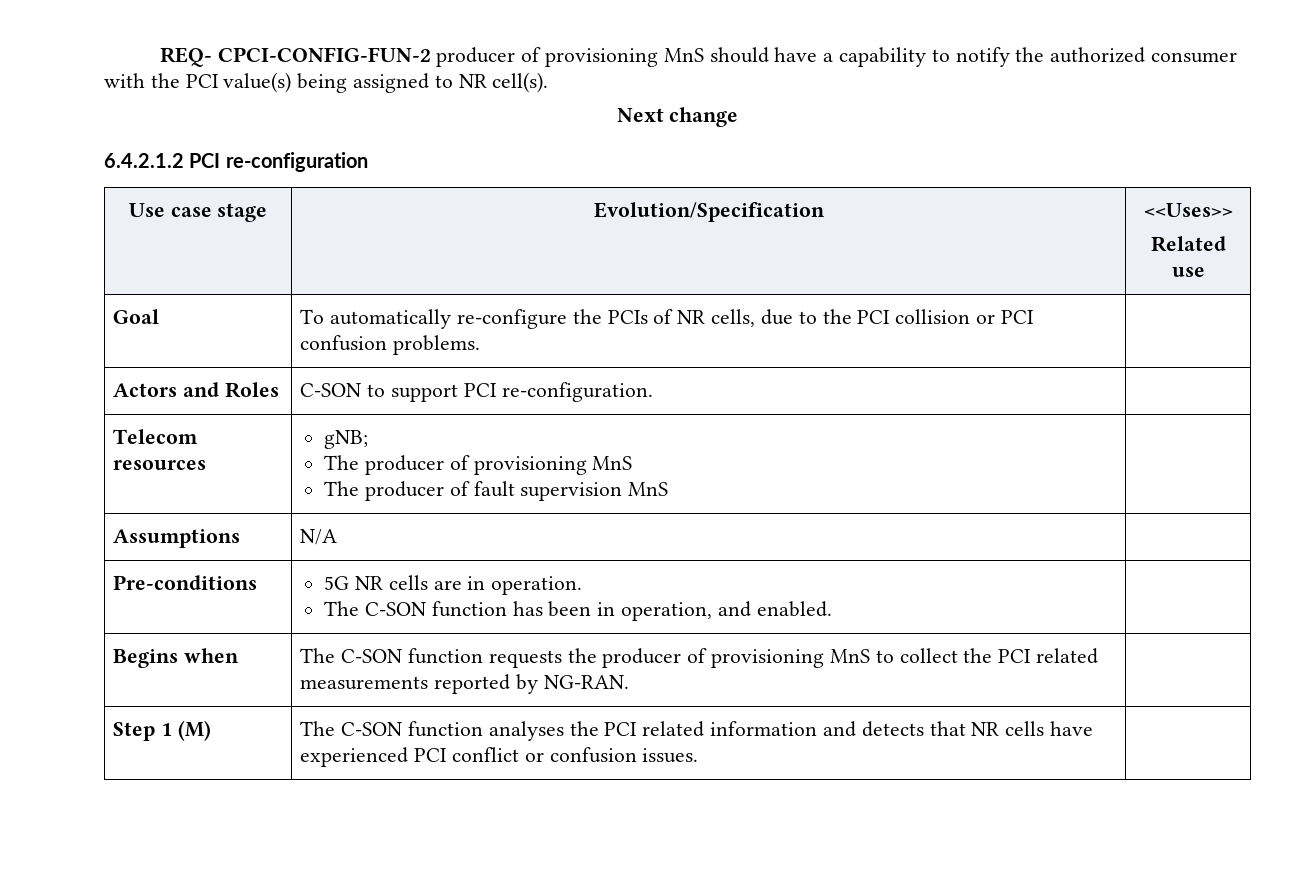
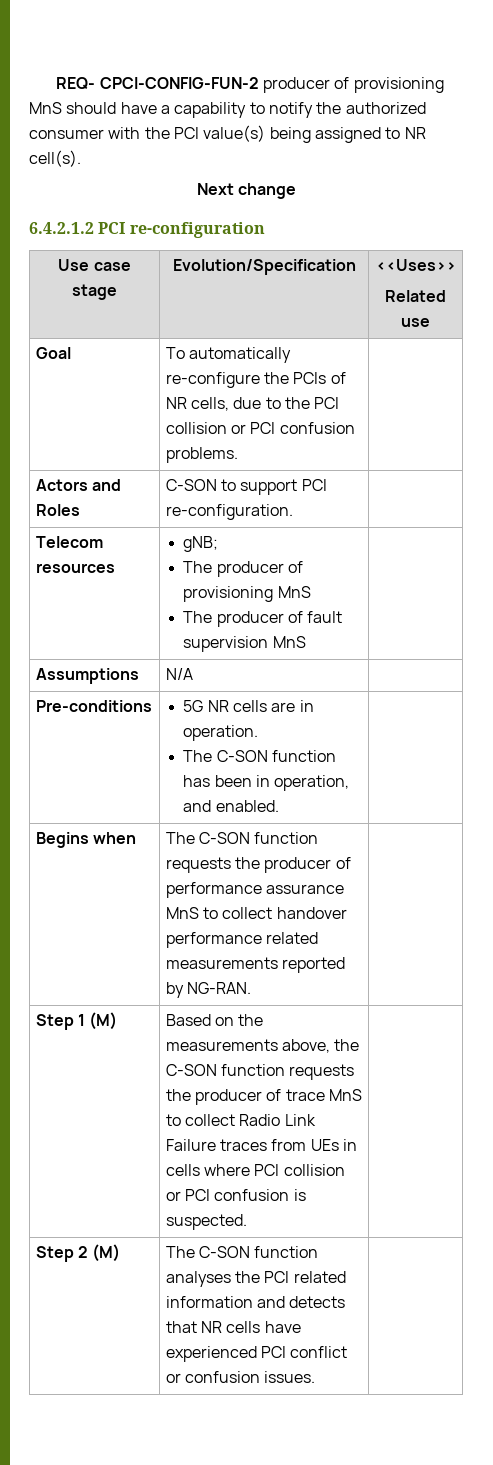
- Begins when | The C-SON function requests the producer of provisioning MnS to collect the PCI related measurements reported by NG-RAN. |
+ Begins when | The C-SON function requests the producer of performance assurance MnS to collect handover performance related measurements reported by NG-RAN. |
- Step 1 (M) | The C-SON function analyses the PCI related information and detects that NR cells have experienced PCI conflict or confusion issues. |
+ Step 1 (M) | Based on the measurements above, the C-SON function requests the producer of trace MnS to collect Radio Link Failure traces from UEs in cells where PCI collision or PCI confusion is suspected. |
+ Step 2 (M) | The C-SON function analyses the PCI related information and detects that NR cells have experienced PCI conflict or confusion issues. |

